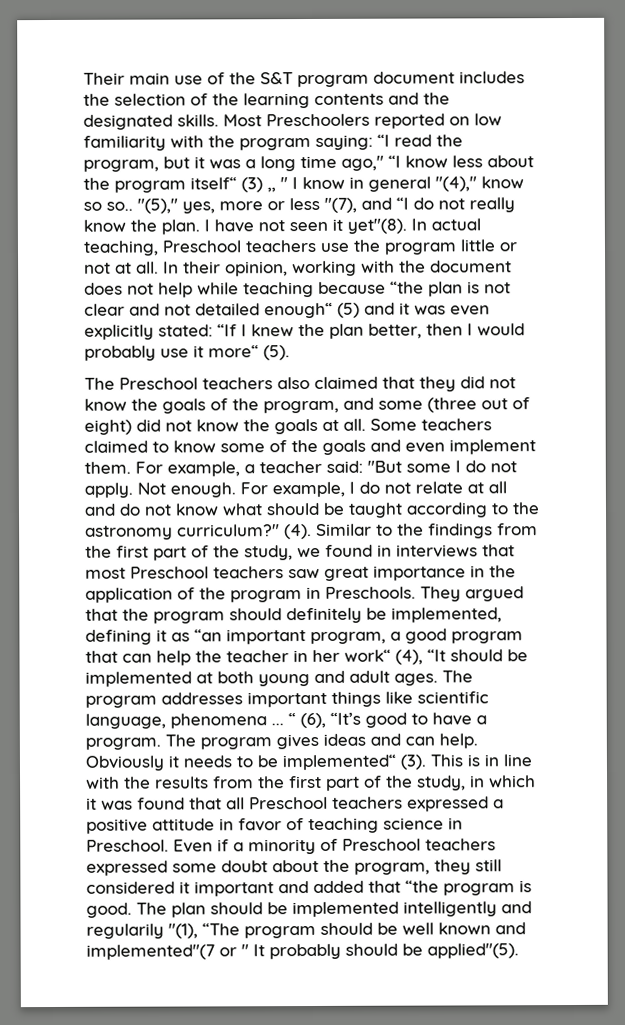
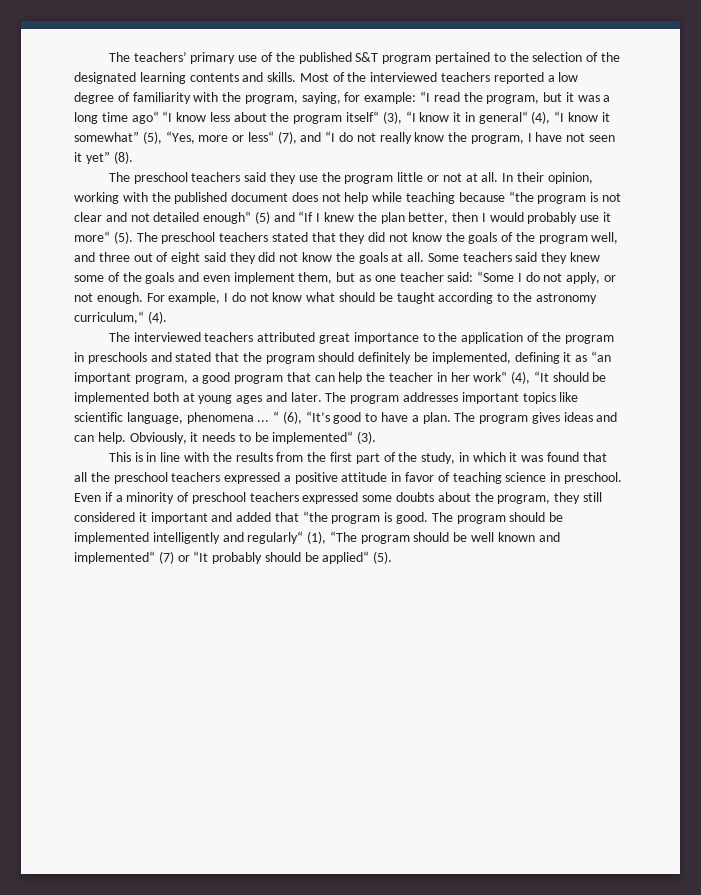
- Their main use of the S&T program document includes the selection of the learning contents and the designated skills. Most Preschoolers reported on low familiarity with the program saying: “I read the program, but it was a long time ago," “I know less about the program itself“ (3) ,, " I know in general "(4)," know so so.. "(5)," yes, more or less "(7), and “I do not really know the plan. I have not seen it yet"(8). In actual teaching, Preschool teachers use the program little or not at all.
+ The teachers’ primary use of the published S&T program pertained to the selection of the designated learning contents and skills. Most of the interviewed teachers reported a low degree of familiarity with the program, saying, for example: “I read the program, but it was a long time ago“ “I know less about the program itself“ (3), “I know it in general“ (4), “I know it somewhat” (5), “Yes, more or less“ (7), and “I do not really know the program, I have not seen it yet” (8).
+ The preschool teachers said they use the program little or not at all.
- In their opinion, working with the document does not help while teaching because “the plan is not clear and not detailed enough“ (5) and it was even explicitly stated: “If I knew the plan better, then I would probably use it more“ (5).
- The Preschool teachers also claimed that they did not know the goals of the program, and some (three out of eight) did not know the goals at all.
+ In their opinion, working with the published document does not help while teaching because “the program is not clear and not detailed enough“ (5) and “If I knew the plan better, then I would probably use it more“ (5). The preschool teachers stated that they did not know the goals of the program well, and three out of eight said they did not know the goals at all.
- Some teachers claimed to know some of the goals and even implement them. For example, a teacher said: "But some I do not apply. Not enough.
+ Some teachers said they knew some of the goals and even implement them, but as one teacher said: “Some I do not apply, or not enough.
- For example, I do not relate at all and do not know what should be taught according to the astronomy curriculum?" (4). Similar to the findings from the first part of the study, we found in interviews that most Preschool teachers saw great importance in the application of the program in Preschools. They argued that the program should definitely be implemented, defining it as “an important program, a good program that can help the teacher in her work“ (4), “It should be implemented at both young and adult ages.
+ For example, I do not know what should be taught according to the astronomy curriculum,“ (4).
+ The interviewed teachers attributed great importance to the application of the program in preschools and stated that the program should definitely be implemented, defining it as “an important program, a good program that can help the teacher in her work“ (4), “It should be implemented both at young ages and later.
- The program addresses important things like scientific language, phenomena ...
+ The program addresses important topics like scientific language, phenomena ...
- “ (6), “It’s good to have a program.
+ “ (6), “It’s good to have a plan.
- Obviously it needs to be implemented“ (3). This is in line with the results from the first part of the study, in which it was found that all Preschool teachers expressed a positive attitude in favor of teaching science in Preschool.
+ Obviously, it needs to be implemented“ (3).
+ This is in line with the results from the first part of the study, in which it was found that all the preschool teachers expressed a positive attitude in favor of teaching science in preschool.
- Even if a minority of Preschool teachers expressed some doubt about the program, they still considered it important and added that “the program is good.
+ Even if a minority of preschool teachers expressed some doubts about the program, they still considered it important and added that “the program is good.
- The plan should be implemented intelligently and regularily "(1), “The program should be well known and implemented"(7 or " It probably should be applied"(5).
+ The program should be implemented intelligently and regularly“ (1), “The program should be well known and implemented“ (7) or “It probably should be applied“ (5).

